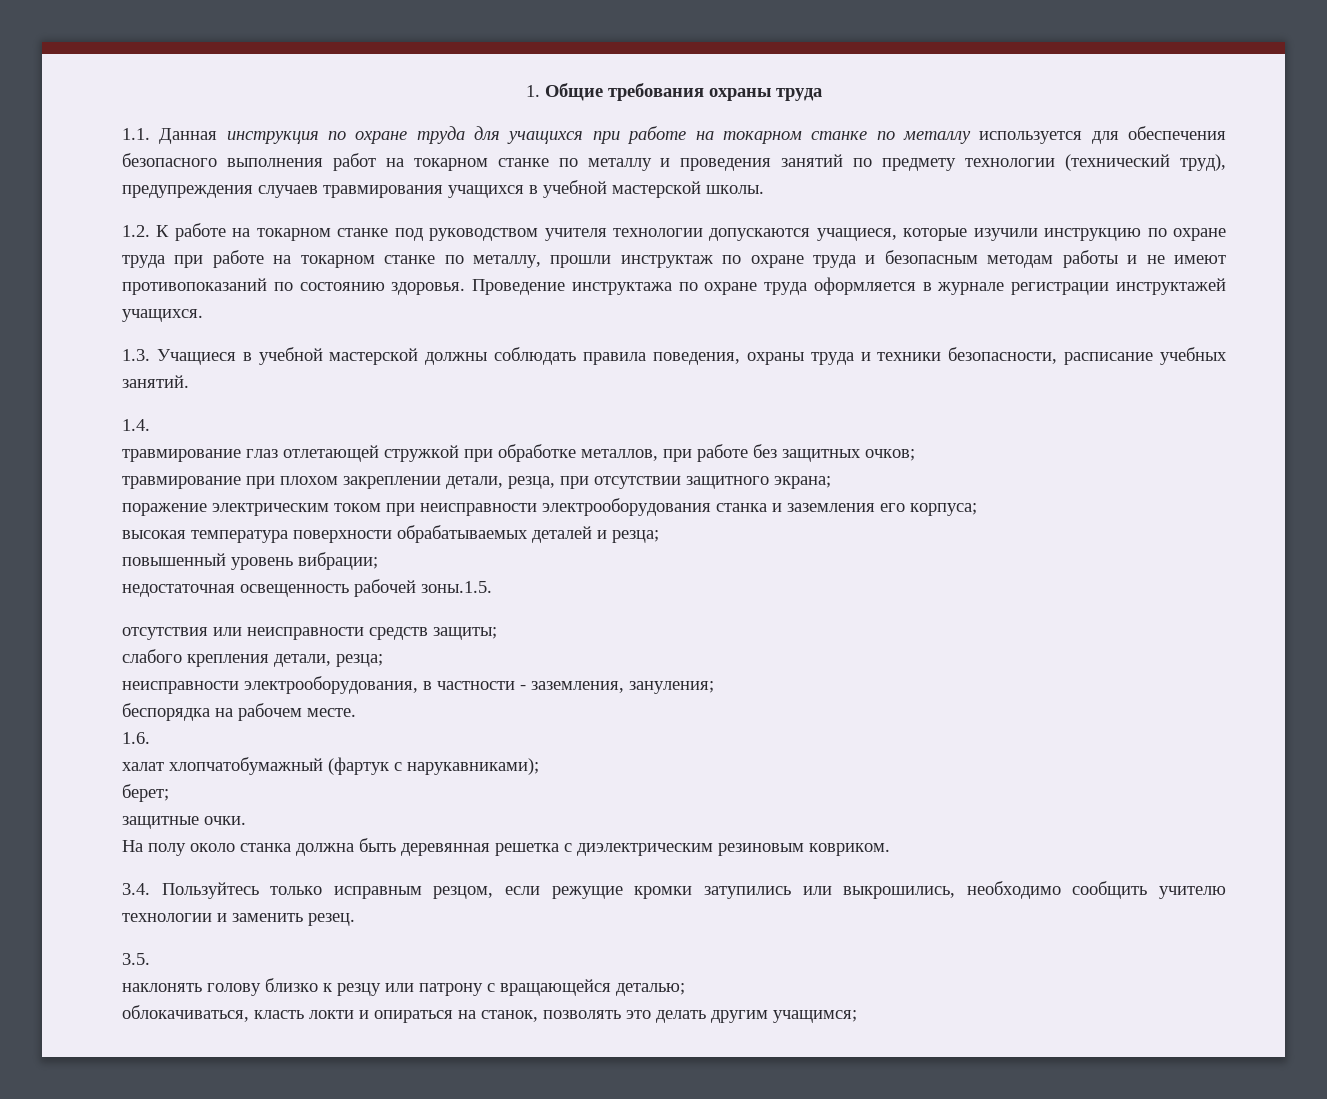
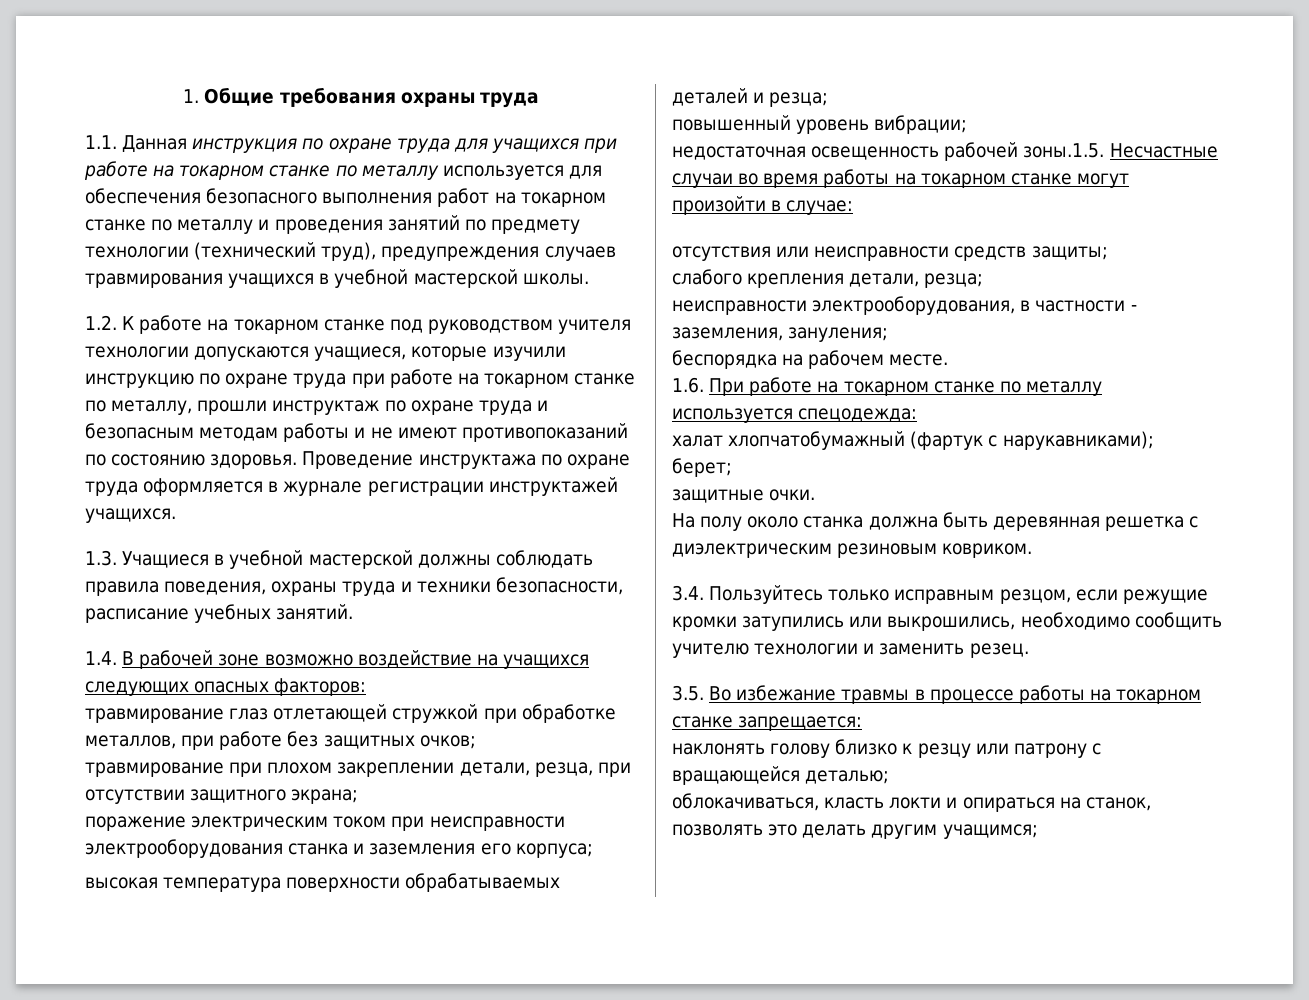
- 1.4.
+ 1.4. В рабочей зоне возможно воздействие на учащихся следующих опасных факторов:
- недостаточная освещенность рабочей зоны.1.5.
+ недостаточная освещенность рабочей зоны.1.5. Несчастные случаи во время работы на токарном станке могут произойти в случае:
- 1.6.
+ 1.6. При работе на токарном станке по металлу используется спецодежда:
- 3.5.
+ 3.5. Во избежание травмы в процессе работы на токарном станке запрещается:

